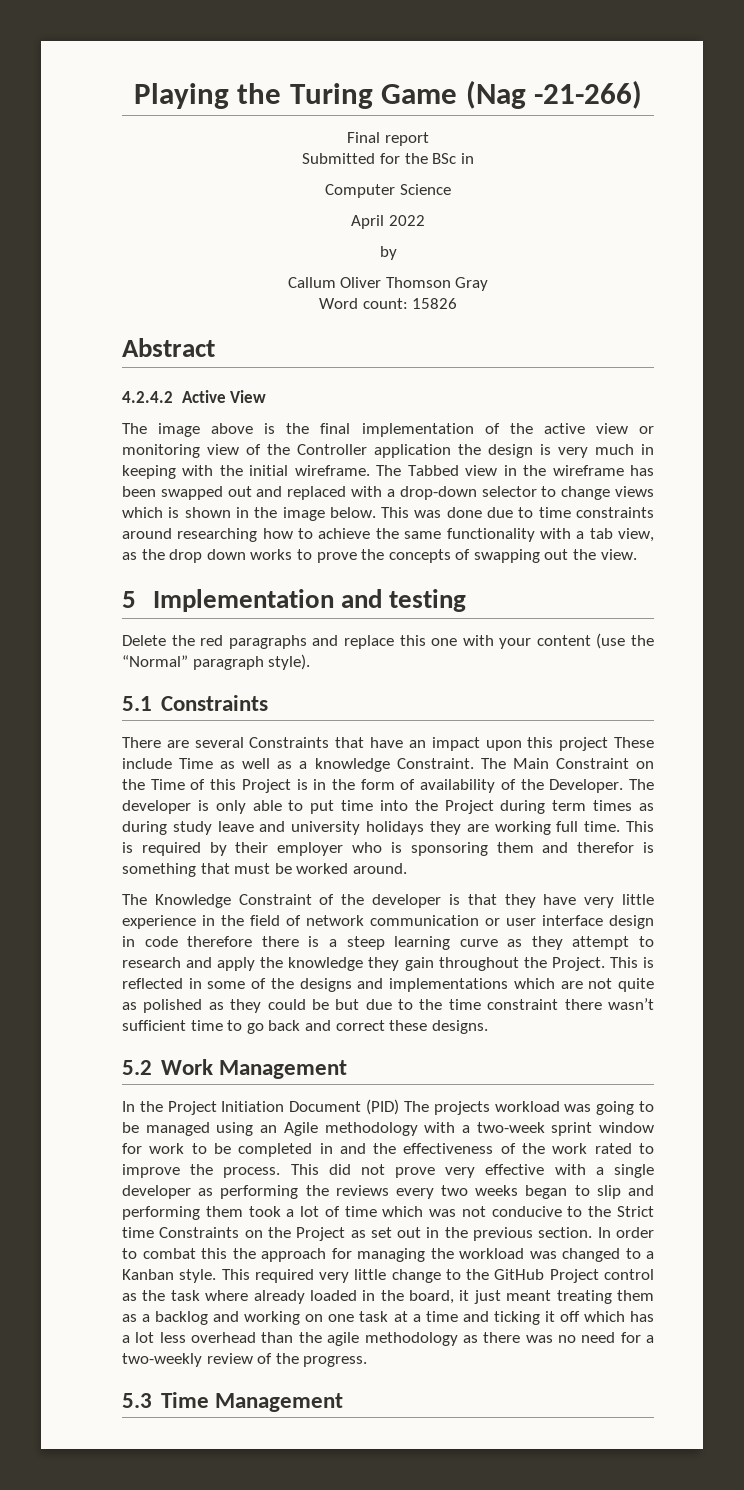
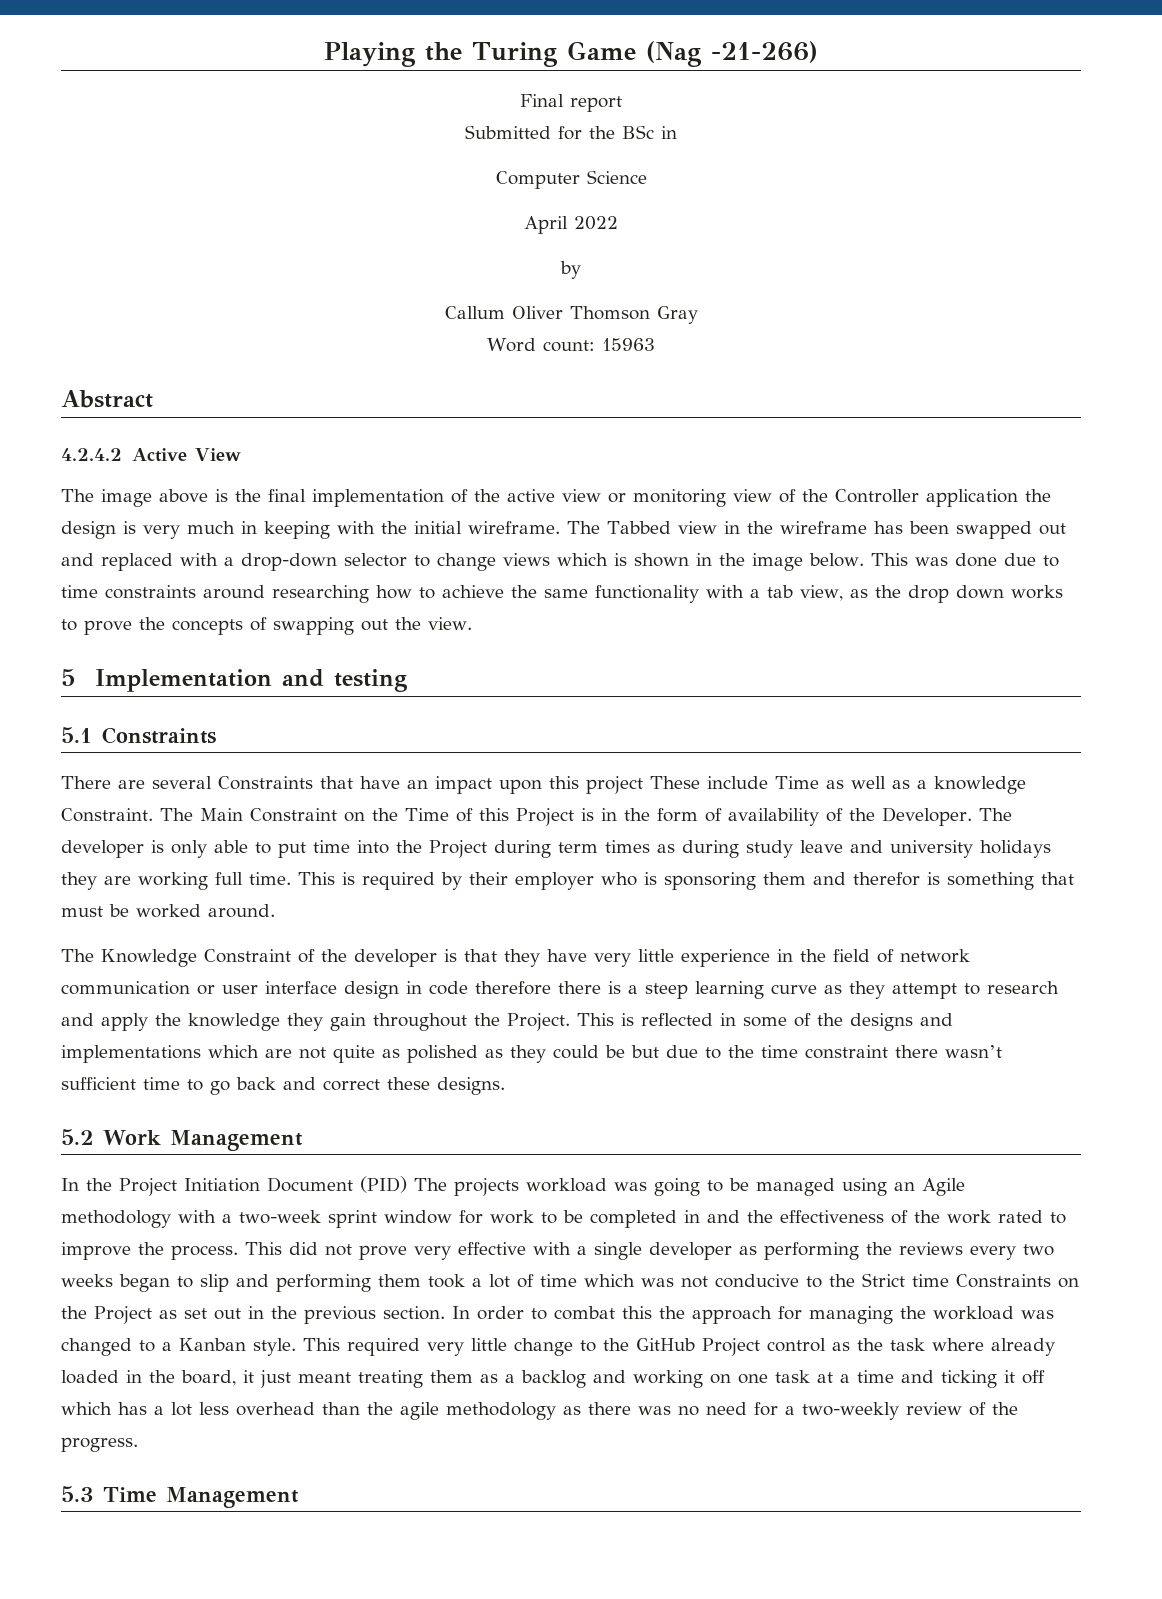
- Word count: 15826
+ Word count: 15963
- Delete the red paragraphs and replace this one with your content (use the “Normal” paragraph style).

